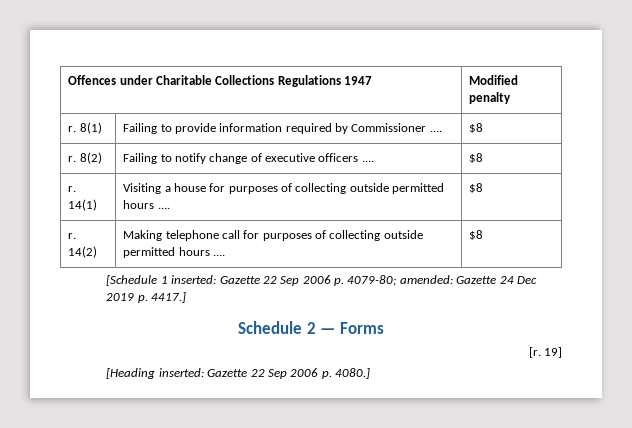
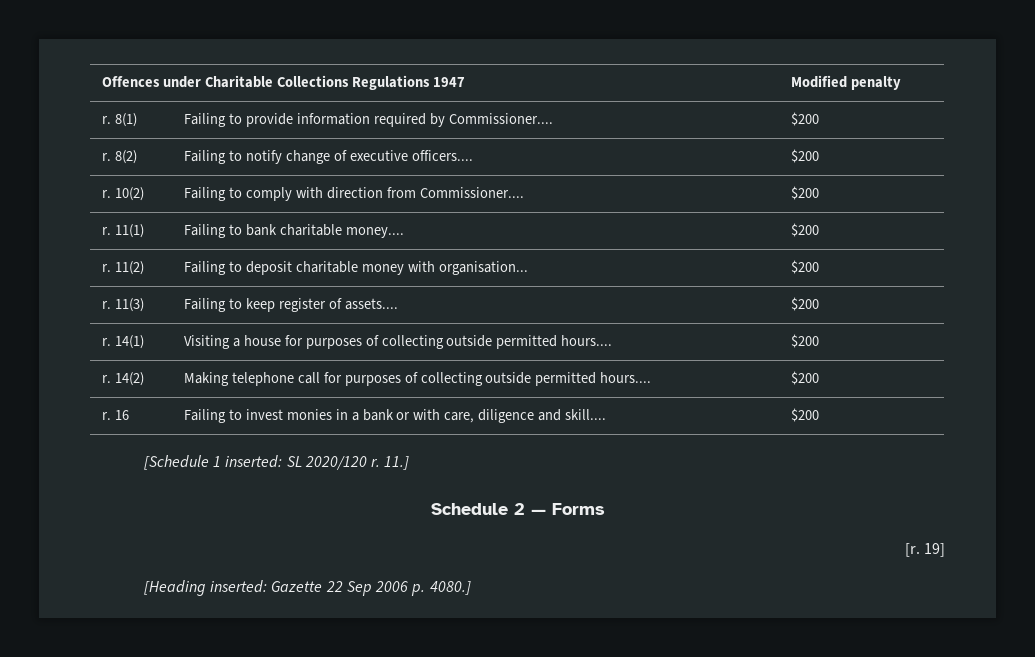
- r. 8(1) | Failing to provide information required by Commissioner .... | $8
+ r. 8(1) | Failing to provide information required by Commissioner.... | $200
- r. 8(2) | Failing to notify change of executive officers .... | $8
+ r. 8(2) | Failing to notify change of executive officers.... | $200
+ r. 10(2) | Failing to comply with direction from Commissioner.... | $200
+ r. 11(1) | Failing to bank charitable money.... | $200
+ r. 11(2) | Failing to deposit charitable money with organisation... | $200
+ r. 11(3) | Failing to keep register of assets.... | $200
- r. 14(1) | Visiting a house for purposes of collecting outside permitted hours .... | $8
+ r. 14(1) | Visiting a house for purposes of collecting outside permitted hours.... | $200
- r. 14(2) | Making telephone call for purposes of collecting outside permitted hours .... | $8
- [Schedule 1 inserted: Gazette 22 Sep 2006 p. 4079-80; amended: Gazette 24 Dec 2019 p. 4417.]
+ r. 14(2) | Making telephone call for purposes of collecting outside permitted hours.... | $200
+ r. 16 | Failing to invest monies in a bank or with care, diligence and skill.... | $200
+ [Schedule 1 inserted: SL 2020/120 r. 11.]

